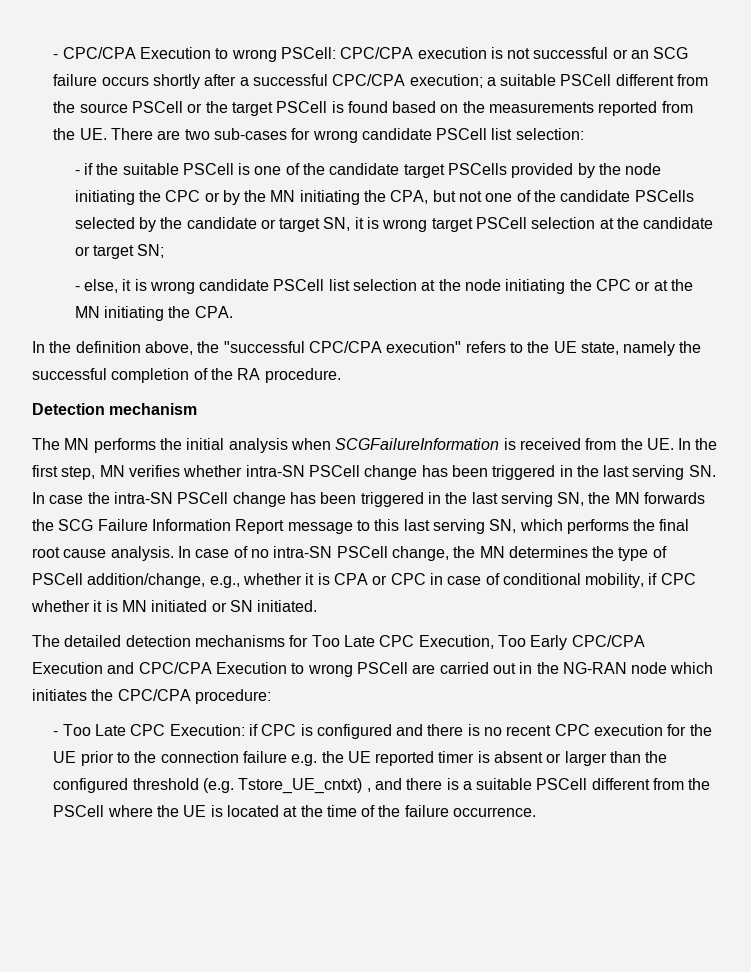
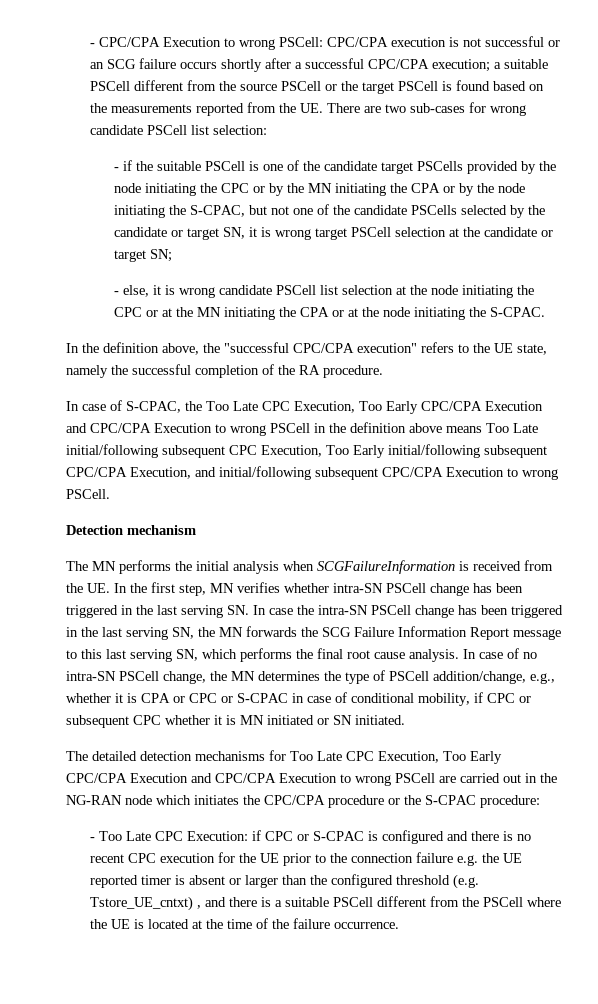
- - if the suitable PSCell is one of the candidate target PSCells provided by the node initiating the CPC or by the MN initiating the CPA, but not one of the candidate PSCells selected by the candidate or target SN, it is wrong target PSCell selection at the candidate or target SN;
+ - if the suitable PSCell is one of the candidate target PSCells provided by the node initiating the CPC or by the MN initiating the CPA or by the node initiating the S-CPAC, but not one of the candidate PSCells selected by the candidate or target SN, it is wrong target PSCell selection at the candidate or target SN;
- - else, it is wrong candidate PSCell list selection at the node initiating the CPC or at the MN initiating the CPA.
+ - else, it is wrong candidate PSCell list selection at the node initiating the CPC or at the MN initiating the CPA or at the node initiating the S-CPAC.
+ In case of S-CPAC, the Too Late CPC Execution, Too Early CPC/CPA Execution and CPC/CPA Execution to wrong PSCell in the definition above means Too Late initial/following subsequent CPC Execution, Too Early initial/following subsequent CPC/CPA Execution, and initial/following subsequent CPC/CPA Execution to wrong PSCell.
- In case of no intra-SN PSCell change, the MN determines the type of PSCell addition/change, e.g., whether it is CPA or CPC in case of conditional mobility, if CPC whether it is MN initiated or SN initiated.
+ In case of no intra-SN PSCell change, the MN determines the type of PSCell addition/change, e.g., whether it is CPA or CPC or S-CPAC in case of conditional mobility, if CPC or subsequent CPC whether it is MN initiated or SN initiated.
- The detailed detection mechanisms for Too Late CPC Execution, Too Early CPC/CPA Execution and CPC/CPA Execution to wrong PSCell are carried out in the NG-RAN node which initiates the CPC/CPA procedure:
+ The detailed detection mechanisms for Too Late CPC Execution, Too Early CPC/CPA Execution and CPC/CPA Execution to wrong PSCell are carried out in the NG-RAN node which initiates the CPC/CPA procedure or the S-CPAC procedure:
- if CPC is configured and there is no recent CPC execution for the UE prior to the connection failure e.g. the UE reported timer is absent or larger than the configured threshold (e.g. Tstore_UE_cntxt) , and there is a suitable PSCell different from the PSCell where the UE is located at the time of the failure occurrence.
+ if CPC or S-CPAC is configured and there is no recent CPC execution for the UE prior to the connection failure e.g. the UE reported timer is absent or larger than the configured threshold (e.g. Tstore_UE_cntxt) , and there is a suitable PSCell different from the PSCell where the UE is located at the time of the failure occurrence.

